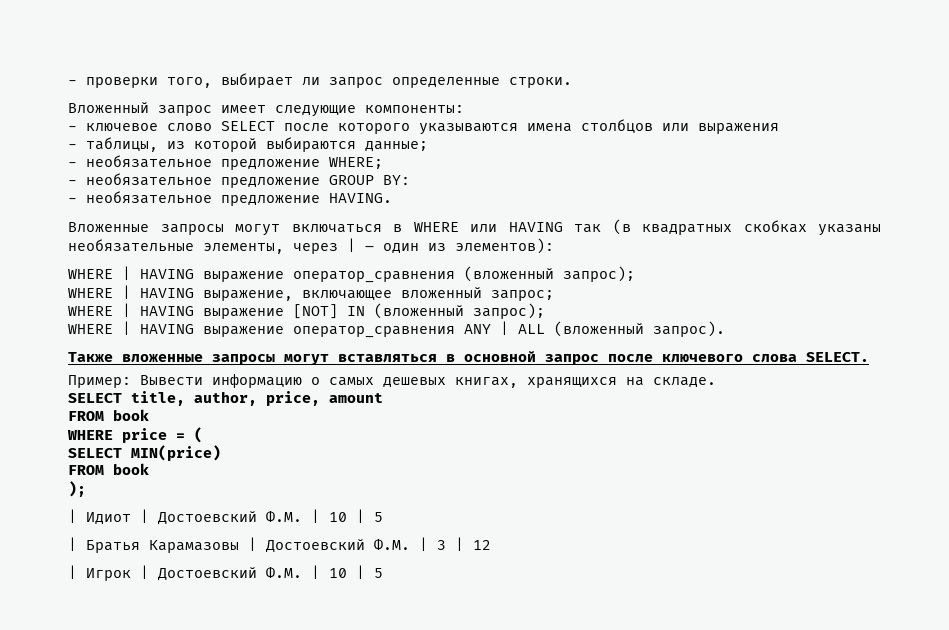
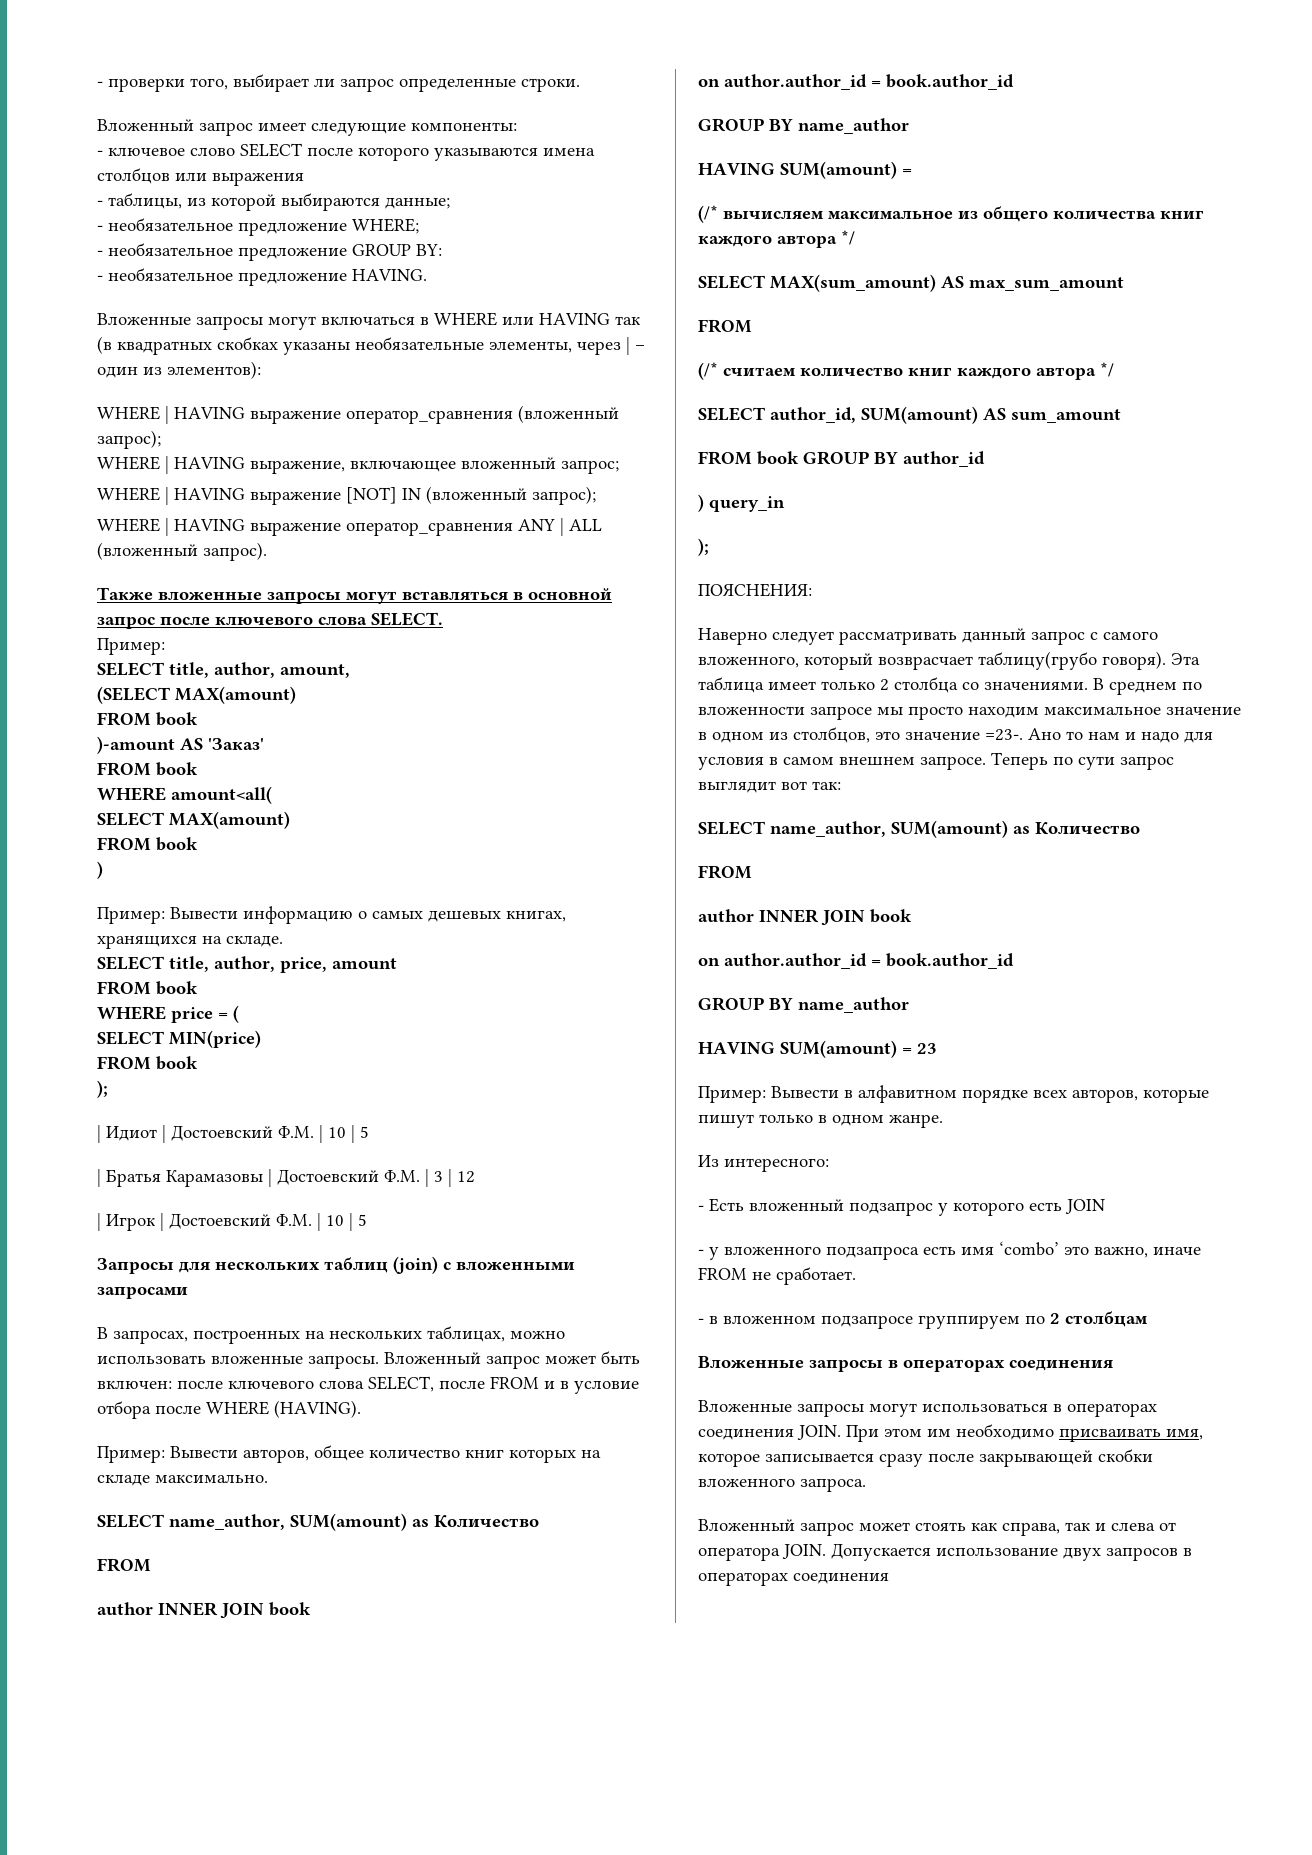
  Также вложенные запросы могут вставляться в основной запрос после ключевого слова SELECT.
+ Пример:
+ SELECT title, author, amount,
+ (SELECT MAX(amount)
+ FROM book
+ )-amount AS 'Заказ'
+ FROM book
+ WHERE amount<all(
+ SELECT MAX(amount)
+ FROM book
+ )
+ Запросы для нескольких таблиц (join) с вложенными запросами
+ В запросах, построенных на нескольких таблицах, можно использовать вложенные запросы. Вложенный запрос может быть включен: после ключевого слова SELECT, после FROM и в условие отбора после WHERE (HAVING).
+ Пример: Вывести авторов, общее количество книг которых на складе максимально.
+ SELECT name_author, SUM(amount) as Количество
+ FROM
+ author INNER JOIN book
+ on author.author_id = book.author_id
+ GROUP BY name_author
+ HAVING SUM(amount) =
+ (/* вычисляем максимальное из общего количества книг каждого автора */
+ SELECT MAX(sum_amount) AS max_sum_amount
+ FROM
+ (/* считаем количество книг каждого автора */
+ SELECT author_id, SUM(amount) AS sum_amount
+ FROM book GROUP BY author_id
+ ) query_in
+ );
+ ПОЯСНЕНИЯ:
+ Наверно следует рассматривать данный запрос с самого вложенного, который возврасчает таблицу(грубо говоря). Эта таблица имеет только 2 столбца со значениями. В среднем по вложенности запросе мы просто находим максимальное значение в одном из столбцов, это значение =23-. Ано то нам и надо для условия в самом внешнем запросе. Теперь по сути запрос выглядит вот так:
+ SELECT name_author, SUM(amount) as Количество
+ FROM
+ author INNER JOIN book
+ on author.author_id = book.author_id
+ GROUP BY name_author
+ HAVING SUM(amount) = 23
+ Пример: Вывести в алфавитном порядке всех авторов, которые пишут только в одном жанре.
+ Из интересного:
+ - Есть вложенный подзапрос у которого есть JOIN
+ - у вложенного подзапроса есть имя ‘combo’ это важно, иначе FROM не сработает.
+ - в вложенном подзапросе группируем по 2 столбцам
+ Вложенные запросы в операторах соединения
+ Вложенные запросы могут использоваться в операторах соединения JOIN. При этом им необходимо присваивать имя, которое записывается сразу после закрывающей скобки вложенного запроса.
+ Вложенный запрос может стоять как справа, так и слева от оператора JOIN. Допускается использование двух запросов в операторах соединения

